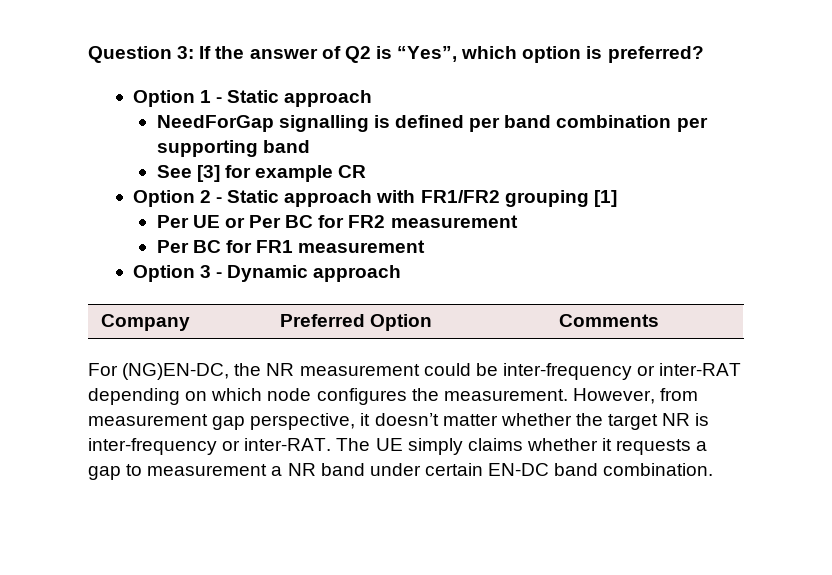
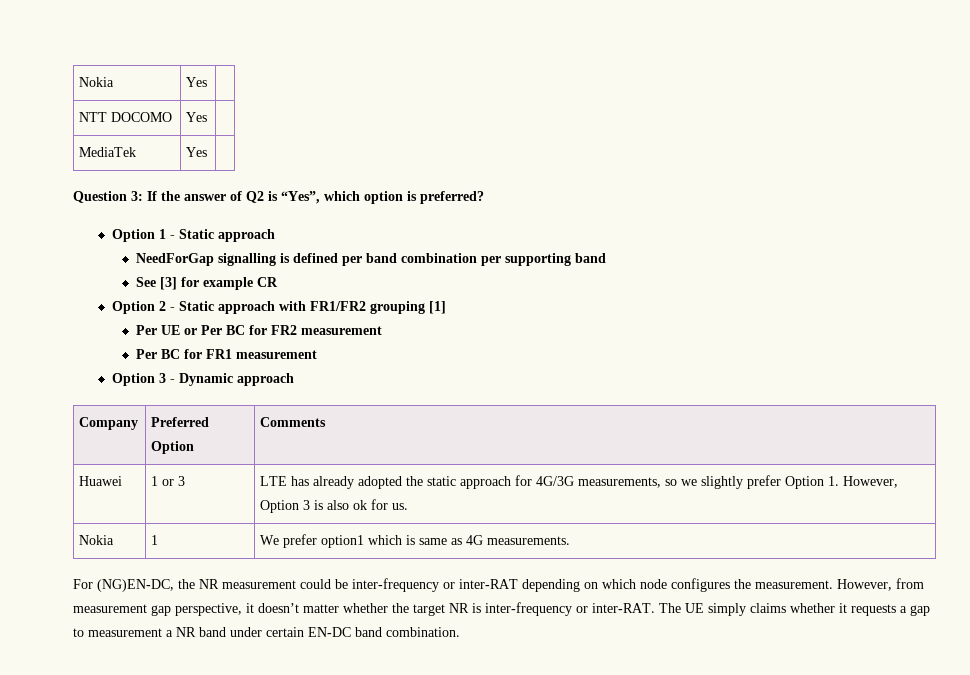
+ Nokia | Yes |
+ NTT DOCOMO | Yes |
+ MediaTek | Yes |
+ Huawei | 1 or 3 | LTE has already adopted the static approach for 4G/3G measurements, so we slightly prefer Option 1. However, Option 3 is also ok for us.
+ Nokia | 1 | We prefer option1 which is same as 4G measurements.

